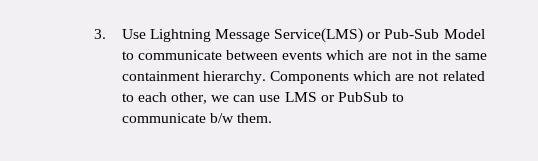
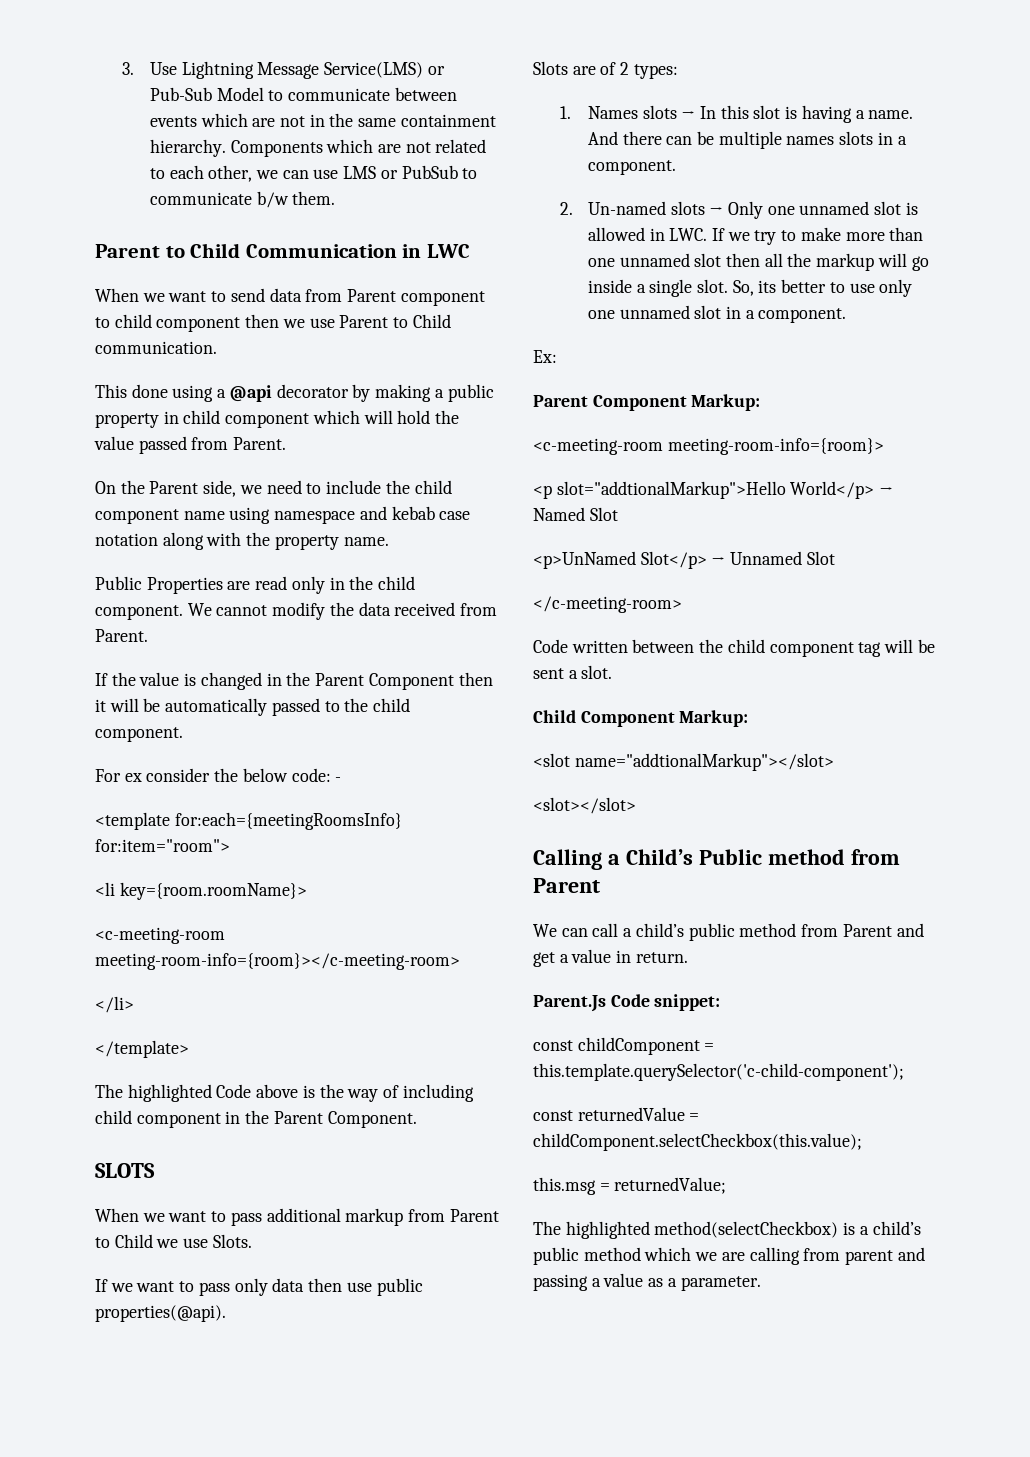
+ Parent to Child Communication in LWC
+ When we want to send data from Parent component to child component then we use Parent to Child communication.
+ This done using a @api decorator by making a public property in child component which will hold the value passed from Parent.
+ On the Parent side, we need to include the child component name using namespace and kebab case notation along with the property name.
+ Public Properties are read only in the child component. We cannot modify the data received from Parent.
+ If the value is changed in the Parent Component then it will be automatically passed to the child component.
+ For ex consider the below code: -
+ <template for:each={meetingRoomsInfo} for:item="room">
+ <li key={room.roomName}>
+ <c-meeting-room meeting-room-info={room}></c-meeting-room>
+ </li>
+ </template>
+ The highlighted Code above is the way of including child component in the Parent Component.
+ SLOTS
+ When we want to pass additional markup from Parent to Child we use Slots.
+ If we want to pass only data then use public properties(@api).
+ Slots are of 2 types:
+ 1. Names slots → In this slot is having a name. And there can be multiple names slots in a component.
+ 2. Un-named slots → Only one unnamed slot is allowed in LWC. If we try to make more than one unnamed slot then all the markup will go inside a single slot. So, its better to use only one unnamed slot in a component.
+ Ex:
+ Parent Component Markup:
+ <c-meeting-room meeting-room-info={room}>
+ <p slot="addtionalMarkup">Hello World</p> → Named Slot
+ <p>UnNamed Slot</p> → Unnamed Slot
+ </c-meeting-room>
+ Code written between the child component tag will be sent a slot.
+ Child Component Markup:
+ <slot name="addtionalMarkup"></slot>
+ <slot></slot>
+ Calling a Child’s Public method from Parent
+ We can call a child’s public method from Parent and get a value in return.
+ Parent.Js Code snippet:
+ const childComponent = this.template.querySelector('c-child-component');
+ const returnedValue = childComponent.selectCheckbox(this.value);
+ this.msg = returnedValue;
+ The highlighted method(selectCheckbox) is a child’s public method which we are calling from parent and passing a value as a parameter.

